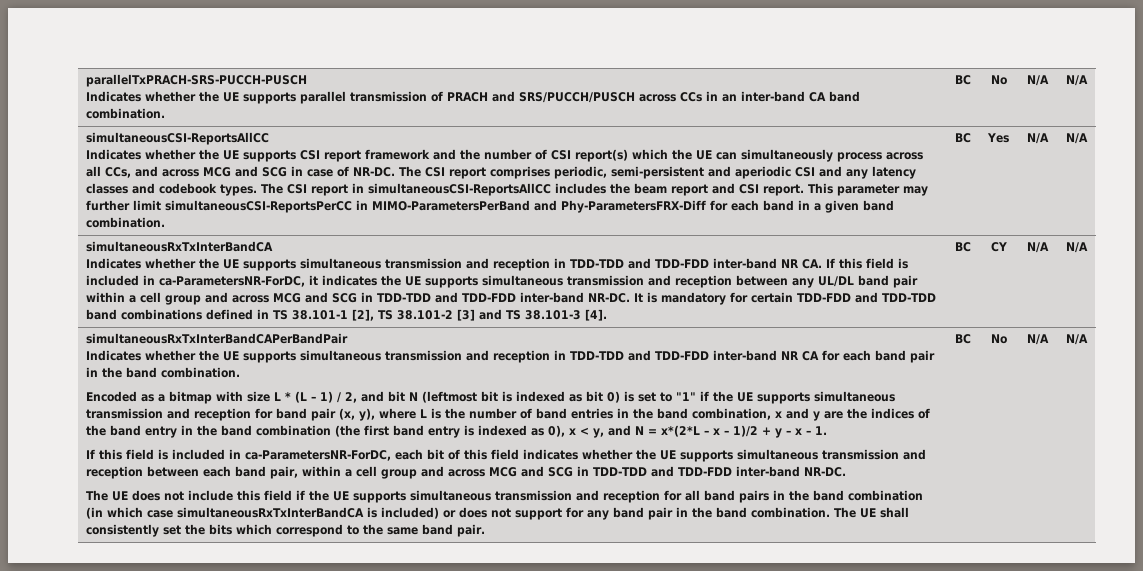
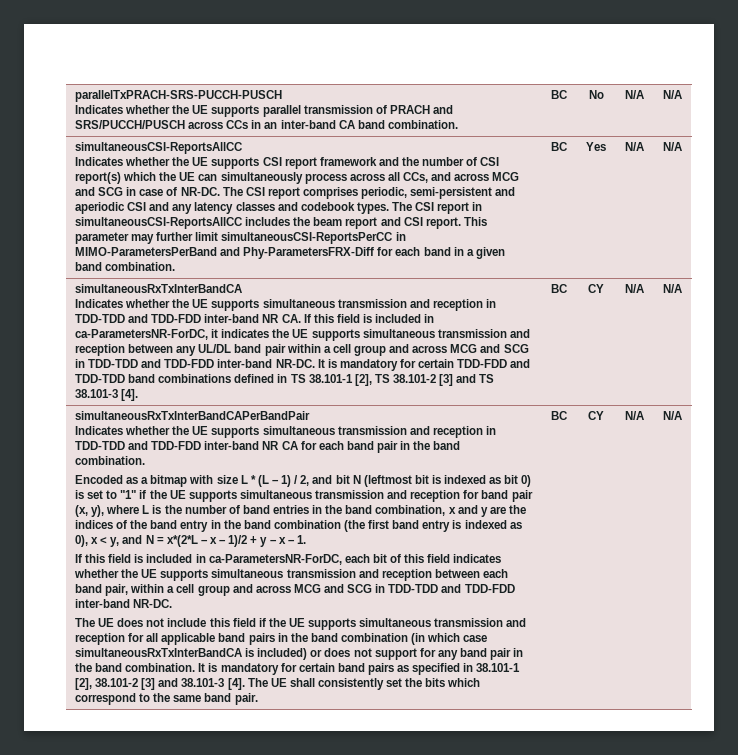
- The UE does not include this field if the UE supports simultaneous transmission and reception for all band pairs in the band combination (in which case simultaneousRxTxInterBandCA is included) or does not support for any band pair in the band combination.
+ The UE does not include this field if the UE supports simultaneous transmission and reception for all applicable band pairs in the band combination (in which case simultaneousRxTxInterBandCA is included) or does not support for any band pair in the band combination.
+ It is mandatory for certain band pairs as specified in 38.101-1 [2], 38.101-2 [3] and 38.101-3 [4].
- The UE shall consistently set the bits which correspond to the same band pair. | BC | No
+ The UE shall consistently set the bits which correspond to the same band pair. | BC | CY

